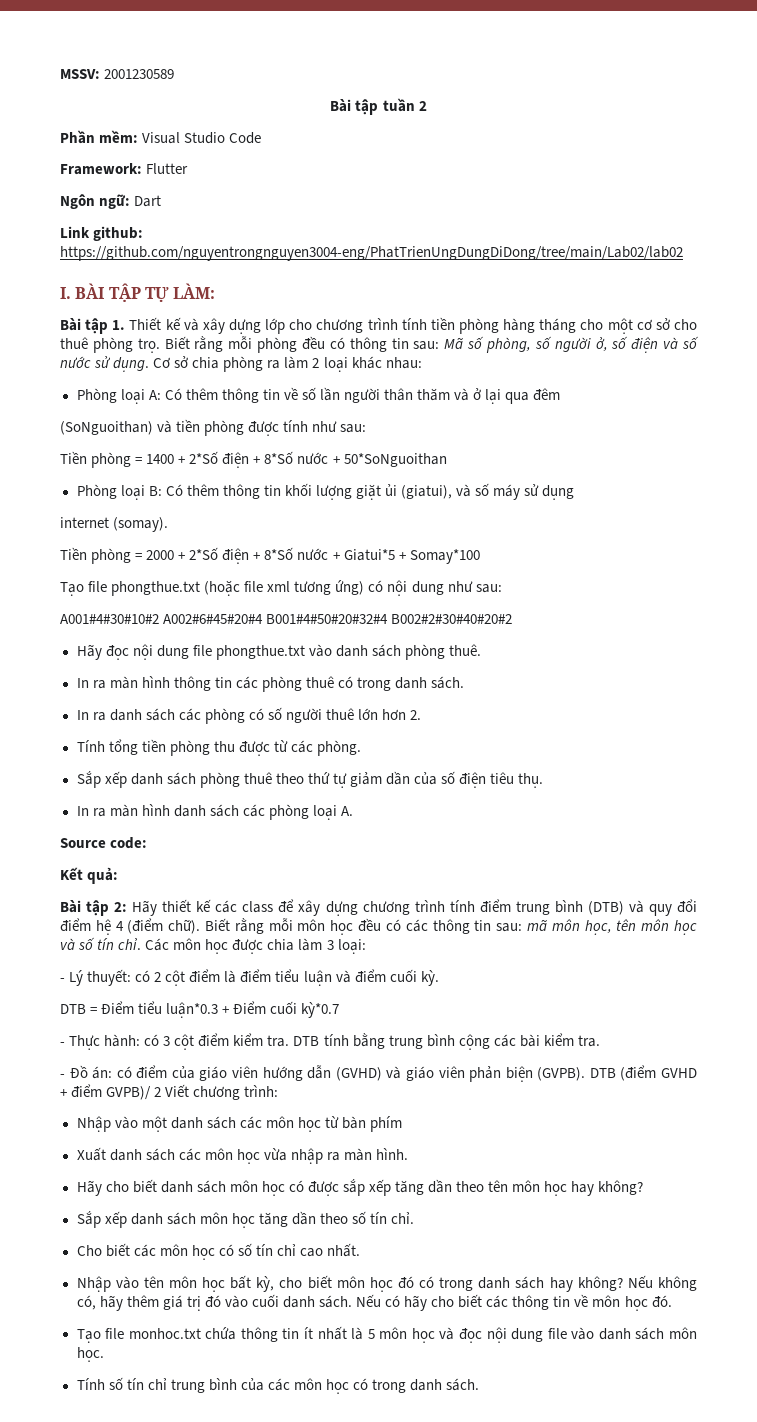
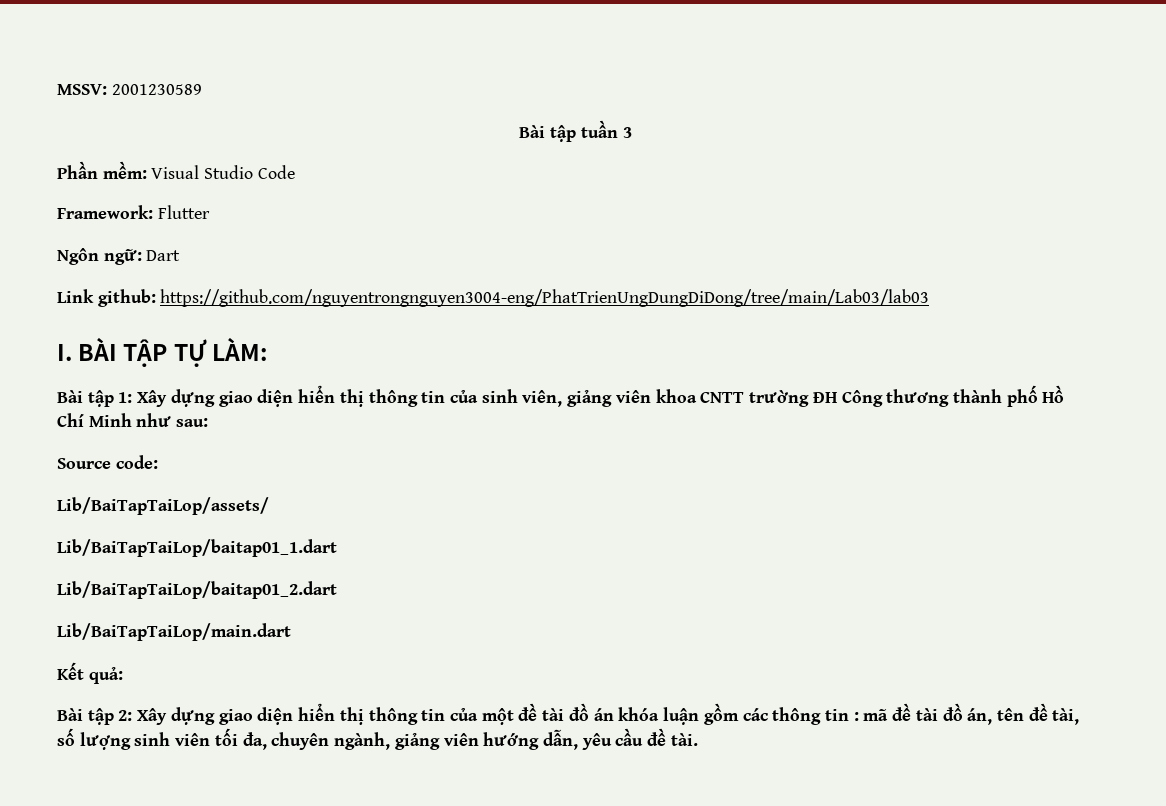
- Bài tập tuần 2
+ Bài tập tuần 3
- Link github: https://github.com/nguyentrongnguyen3004-eng/PhatTrienUngDungDiDong/tree/main/Lab02/lab02
+ Link github: https://github.com/nguyentrongnguyen3004-eng/PhatTrienUngDungDiDong/tree/main/Lab03/lab03
- Bài tập 1. Thiết kế và xây dựng lớp cho chương trình tính tiền phòng hàng tháng cho một cơ sở cho thuê phòng trọ. Biết rằng mỗi phòng đều có thông tin sau: Mã số phòng, số người ở, số điện và số nước sử dụng. Cơ sở chia phòng ra làm 2 loại khác nhau:
- Phòng loại A: Có thêm thông tin về số lần người thân thăm và ở lại qua đêm
- (SoNguoithan) và tiền phòng được tính như sau:
- Tiền phòng = 1400 + 2*Số điện + 8*Số nước + 50*SoNguoithan
- Phòng loại B: Có thêm thông tin khối lượng giặt ủi (giatui), và số máy sử dụng
- internet (somay).
- Tiền phòng = 2000 + 2*Số điện + 8*Số nước + Giatui*5 + Somay*100
- Tạo file phongthue.txt (hoặc file xml tương ứng) có nội dung như sau:
- A001#4#30#10#2 A002#6#45#20#4 B001#4#50#20#32#4 B002#2#30#40#20#2
- Hãy đọc nội dung file phongthue.txt vào danh sách phòng thuê.
- In ra màn hình thông tin các phòng thuê có trong danh sách.
- In ra danh sách các phòng có số người thuê lớn hơn 2.
- Tính tổng tiền phòng thu được từ các phòng.
- Sắp xếp danh sách phòng thuê theo thứ tự giảm dần của số điện tiêu thụ.
- In ra màn hình danh sách các phòng loại A.
+ Bài tập 1: Xây dựng giao diện hiển thị thông tin của sinh viên, giảng viên khoa CNTT trường ĐH Công thương thành phố Hồ Chí Minh như sau:
  Source code:
+ Lib/BaiTapTaiLop/assets/
+ Lib/BaiTapTaiLop/baitap01_1.dart
+ Lib/BaiTapTaiLop/baitap01_2.dart
+ Lib/BaiTapTaiLop/main.dart
- Bài tập 2: Hãy thiết kế các class để xây dựng chương trình tính điểm trung bình (DTB) và quy đổi điểm hệ 4 (điểm chữ). Biết rằng mỗi môn học đều có các thông tin sau: mã môn học, tên môn học và số tín chỉ. Các môn học được chia làm 3 loại:
- - Lý thuyết: có 2 cột điểm là điểm tiểu luận và điểm cuối kỳ.
- DTB = Điểm tiểu luận*0.3 + Điểm cuối kỳ*0.7
- - Thực hành: có 3 cột điểm kiểm tra. DTB tính bằng trung bình cộng các bài kiểm tra.
- - Đồ án: có điểm của giáo viên hướng dẫn (GVHD) và giáo viên phản biện (GVPB). DTB (điểm GVHD + điểm GVPB)/ 2 Viết chương trình:
- Nhập vào một danh sách các môn học từ bàn phím
- Xuất danh sách các môn học vừa nhập ra màn hình.
- Hãy cho biết danh sách môn học có được sắp xếp tăng dần theo tên môn học hay không?
- Sắp xếp danh sách môn học tăng dần theo số tín chỉ.
- Cho biết các môn học có số tín chỉ cao nhất.
- Nhập vào tên môn học bất kỳ, cho biết môn học đó có trong danh sách hay không? Nếu không có, hãy thêm giá trị đó vào cuối danh sách. Nếu có hãy cho biết các thông tin về môn học đó.
- Tạo file monhoc.txt chứa thông tin ít nhất là 5 môn học và đọc nội dung file vào danh sách môn học.
- Tính số tín chỉ trung bình của các môn học có trong danh sách.
+ Bài tập 2: Xây dựng giao diện hiển thị thông tin của một đề tài đồ án khóa luận gồm các thông tin : mã đề tài đồ án, tên đề tài, số lượng sinh viên tối đa, chuyên ngành, giảng viên hướng dẫn, yêu cầu đề tài.

